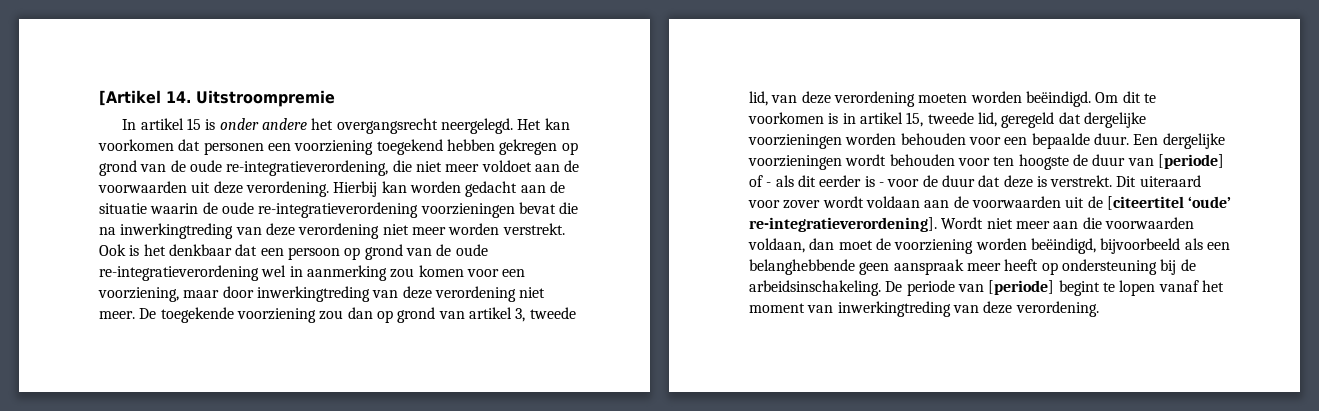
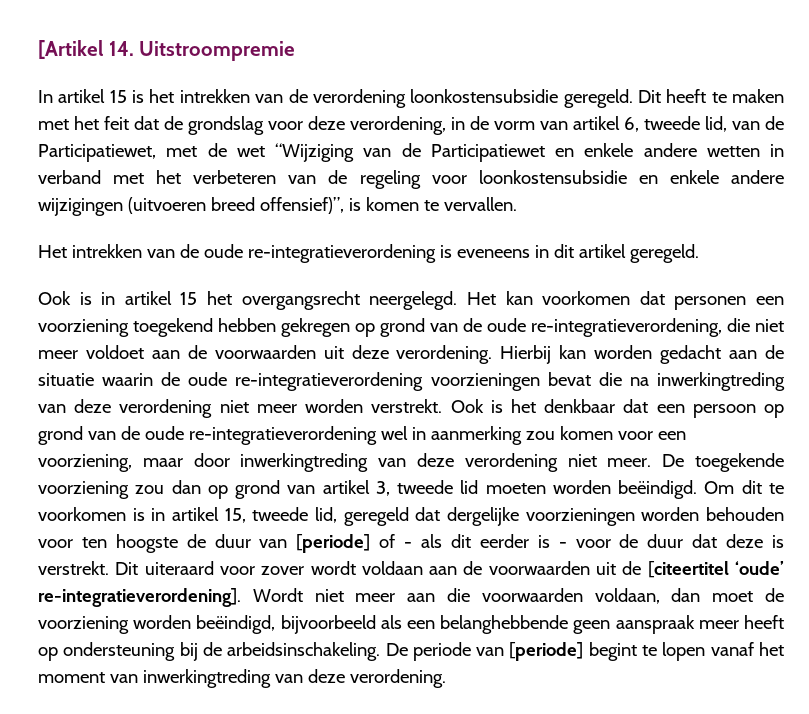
- In artikel 15 is onder andere het overgangsrecht neergelegd.
+ In artikel 15 is het intrekken van de verordening loonkostensubsidie geregeld. Dit heeft te maken met het feit dat de grondslag voor deze verordening, in de vorm van artikel 6, tweede lid, van de Participatiewet, met de wet “Wijziging van de Participatiewet en enkele andere wetten in verband met het verbeteren van de regeling voor loonkostensubsidie en enkele andere wijzigingen (uitvoeren breed offensief)”, is komen te vervallen.
+ Het intrekken van de oude re-integratieverordening is eveneens in dit artikel geregeld.
+ Ook is in artikel 15 het overgangsrecht neergelegd.
- De toegekende voorziening zou dan op grond van artikel 3, tweede lid, van deze verordening moeten worden beëindigd.
+ De toegekende voorziening zou dan op grond van artikel 3, tweede lid moeten worden beëindigd.
- Om dit te voorkomen is in artikel 15, tweede lid, geregeld dat dergelijke voorzieningen worden behouden voor een bepaalde duur. Een dergelijke voorzieningen wordt behouden voor ten hoogste de duur van [periode] of - als dit eerder is - voor de duur dat deze is verstrekt.
+ Om dit te voorkomen is in artikel 15, tweede lid, geregeld dat dergelijke voorzieningen worden behouden voor ten hoogste de duur van [periode] of - als dit eerder is - voor de duur dat deze is verstrekt.

